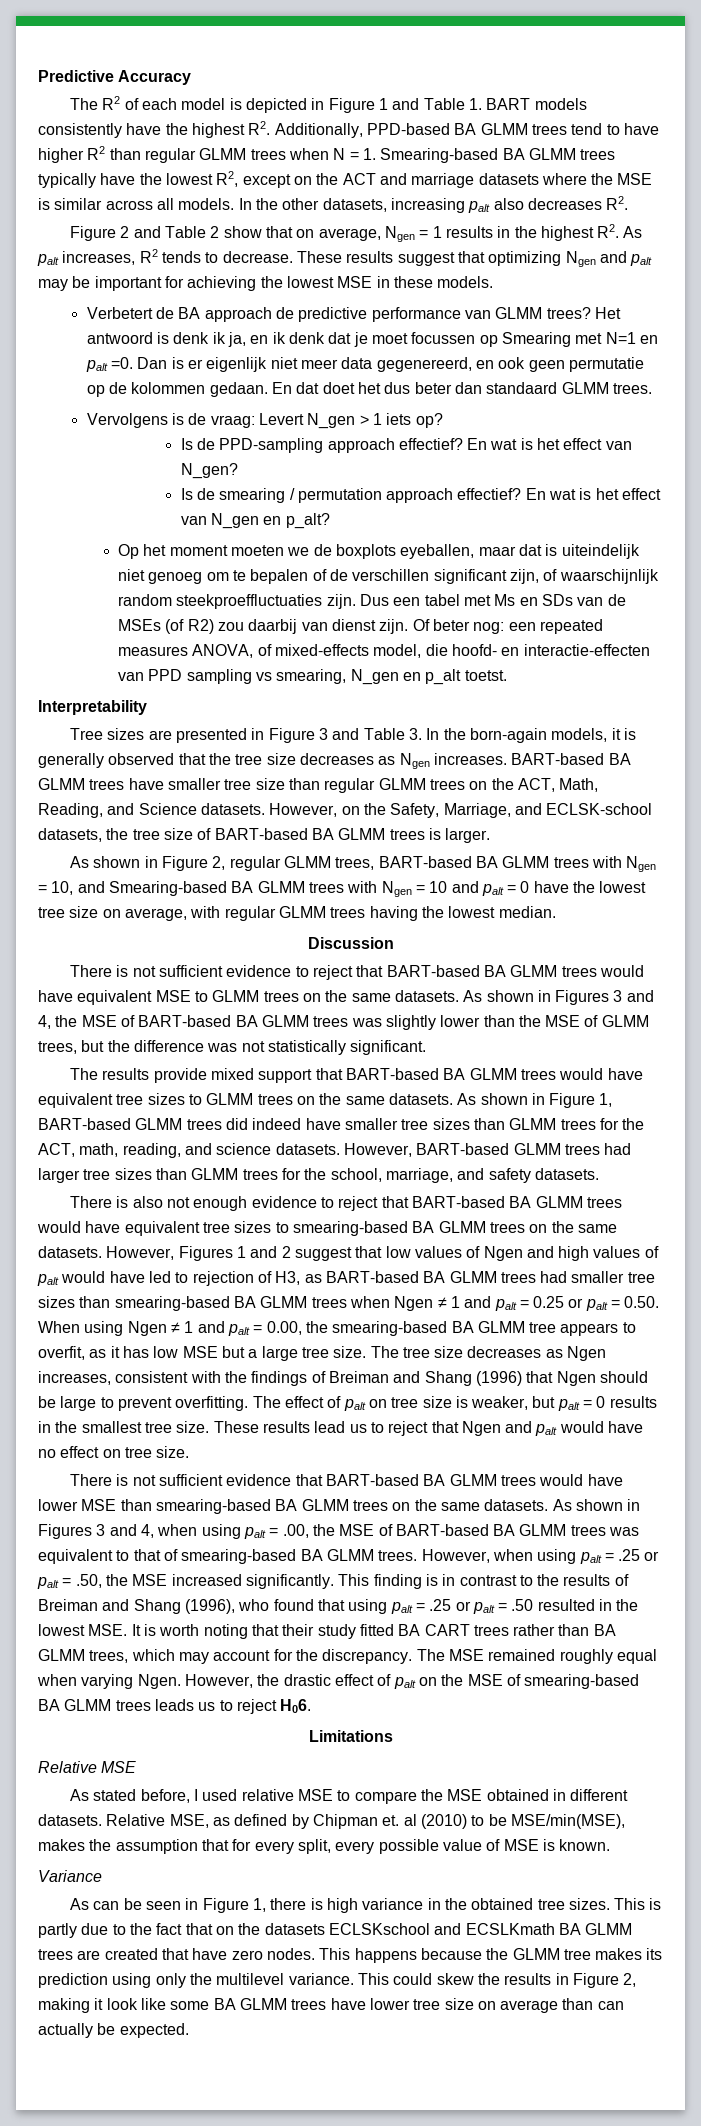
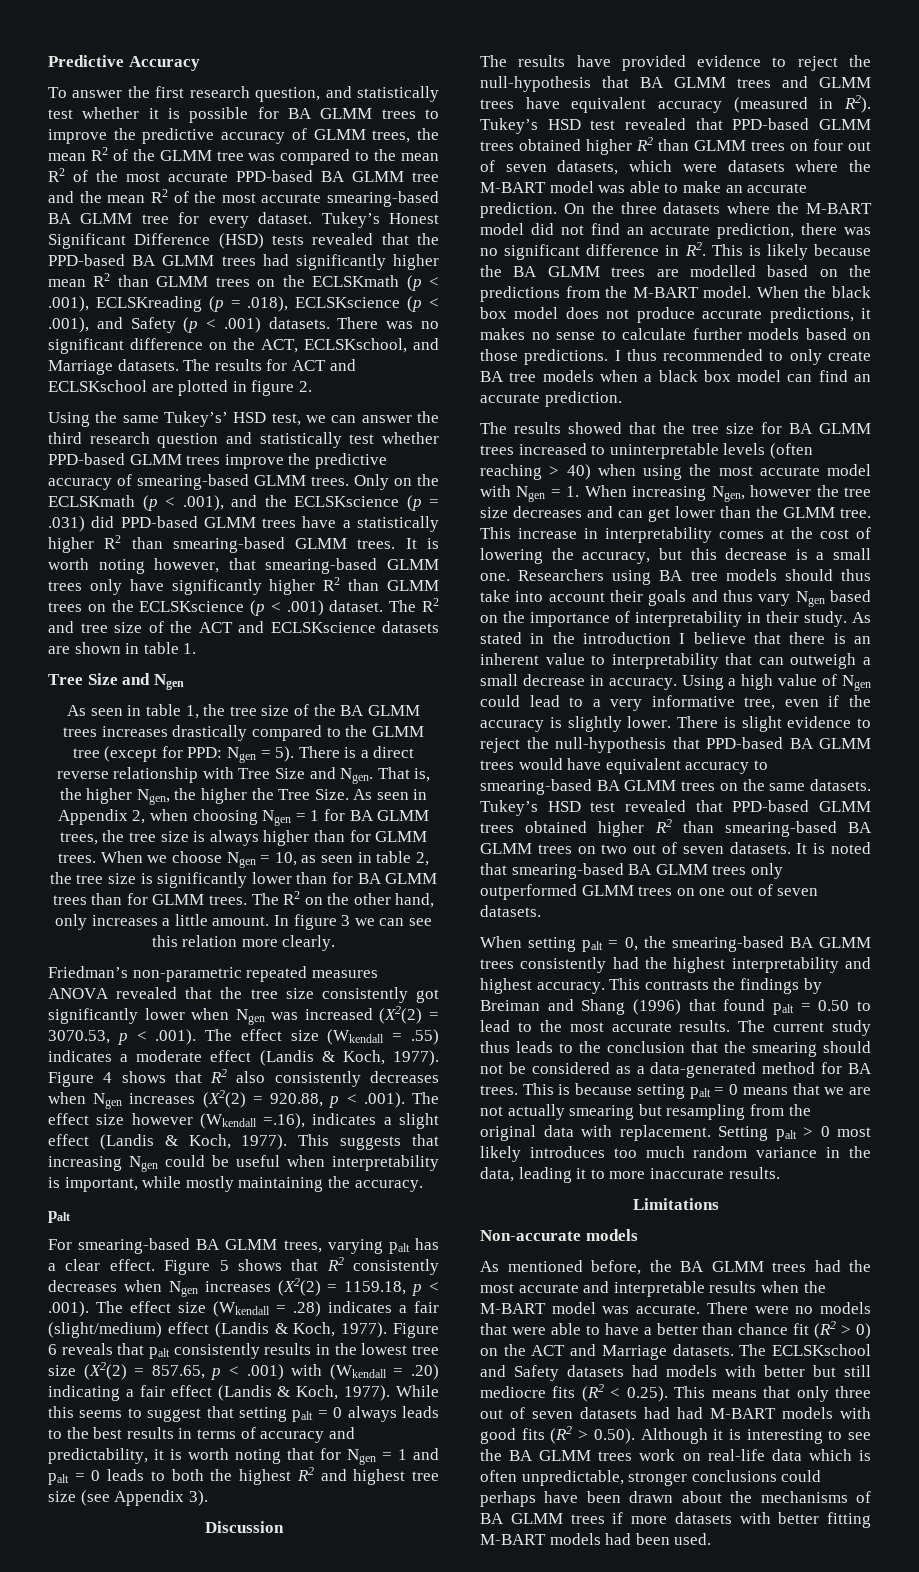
- The R2 of each model is depicted in Figure 1 and Table 1. BART models consistently have the highest R2. Additionally, PPD-based BA GLMM trees tend to have higher R2 than regular GLMM trees when N = 1. Smearing-based BA GLMM trees typically have the lowest R2, except on the ACT and marriage datasets where the MSE is similar across all models. In the other datasets, increasing palt also decreases R2.
- Figure 2 and Table 2 show that on average, Ngen = 1 results in the highest R2. As palt increases, R2 tends to decrease. These results suggest that optimizing Ngen and palt may be important for achieving the lowest MSE in these models.
- Verbetert de BA approach de predictive performance van GLMM trees? Het antwoord is denk ik ja, en ik denk dat je moet focussen op Smearing met N=1 en palt =0. Dan is er eigenlijk niet meer data gegenereerd, en ook geen permutatie op de kolommen gedaan. En dat doet het dus beter dan standaard GLMM trees.
- Vervolgens is de vraag: Levert N_gen > 1 iets op?
- Is de PPD-sampling approach effectief? En wat is het effect van N_gen?
- Is de smearing / permutation approach effectief? En wat is het effect van N_gen en p_alt?
- Op het moment moeten we de boxplots eyeballen, maar dat is uiteindelijk niet genoeg om te bepalen of de verschillen significant zijn, of waarschijnlijk random steekproeffluctuaties zijn. Dus een tabel met Ms en SDs van de MSEs (of R2) zou daarbij van dienst zijn. Of beter nog: een repeated measures ANOVA, of mixed-effects model, die hoofd- en interactie-effecten van PPD sampling vs smearing, N_gen en p_alt toetst.
- Interpretability
- Tree sizes are presented in Figure 3 and Table 3. In the born-again models, it is generally observed that the tree size decreases as Ngen increases. BART-based BA GLMM trees have smaller tree size than regular GLMM trees on the ACT, Math, Reading, and Science datasets. However, on the Safety, Marriage, and ECLSK-school datasets, the tree size of BART-based BA GLMM trees is larger.
- As shown in Figure 2, regular GLMM trees, BART-based BA GLMM trees with Ngen = 10, and Smearing-based BA GLMM trees with Ngen = 10 and palt = 0 have the lowest tree size on average, with regular GLMM trees having the lowest median.
+ To answer the first research question, and statistically test whether it is possible for BA GLMM trees to improve the predictive accuracy of GLMM trees, the mean R2 of the GLMM tree was compared to the mean R2 of the most accurate PPD-based BA GLMM tree and the mean R2 of the most accurate smearing-based BA GLMM tree for every dataset. Tukey’s Honest Significant Difference (HSD) tests revealed that the PPD-based BA GLMM trees had significantly higher mean R2 than GLMM trees on the ECLSKmath (p < .001), ECLSKreading (p = .018), ECLSKscience (p < .001), and Safety (p < .001) datasets. There was no significant difference on the ACT, ECLSKschool, and Marriage datasets. The results for ACT and ECLSKschool are plotted in figure 2.
+ Using the same Tukey’s’ HSD test, we can answer the third research question and statistically test whether PPD-based GLMM trees improve the predictive accuracy of smearing-based GLMM trees. Only on the ECLSKmath (p < .001), and the ECLSKscience (p = .031) did PPD-based GLMM trees have a statistically higher R2 than smearing-based GLMM trees. It is worth noting however, that smearing-based GLMM trees only have significantly higher R2 than GLMM trees on the ECLSKscience (p < .001) dataset. The R2 and tree size of the ACT and ECLSKscience datasets are shown in table 1.
+ Tree Size and Ngen
+ As seen in table 1, the tree size of the BA GLMM trees increases drastically compared to the GLMM tree (except for PPD: Ngen = 5). There is a direct reverse relationship with Tree Size and Ngen. That is, the higher Ngen, the higher the Tree Size. As seen in Appendix 2, when choosing Ngen = 1 for BA GLMM trees, the tree size is always higher than for GLMM trees. When we choose Ngen = 10, as seen in table 2, the tree size is significantly lower than for BA GLMM trees than for GLMM trees. The R2 on the other hand, only increases a little amount. In figure 3 we can see this relation more clearly.
+ Friedman’s non-parametric repeated measures ANOVA revealed that the tree size consistently got significantly lower when Ngen was increased (X2(2) = 3070.53, p < .001). The effect size (Wkendall = .55) indicates a moderate effect (Landis & Koch, 1977). Figure 4 shows that R2 also consistently decreases when Ngen increases (X2(2) = 920.88, p < .001). The effect size however (Wkendall =.16), indicates a slight effect (Landis & Koch, 1977). This suggests that increasing Ngen could be useful when interpretability is important, while mostly maintaining the accuracy.
+ palt
+ For smearing-based BA GLMM trees, varying palt has a clear effect. Figure 5 shows that R2 consistently decreases when Ngen increases (X2(2) = 1159.18, p < .001). The effect size (Wkendall = .28) indicates a fair (slight/medium) effect (Landis & Koch, 1977). Figure 6 reveals that palt consistently results in the lowest tree size (X2(2) = 857.65, p < .001) with (Wkendall = .20) indicating a fair effect (Landis & Koch, 1977). While this seems to suggest that setting palt = 0 always leads to the best results in terms of accuracy and predictability, it is worth noting that for Ngen = 1 and palt = 0 leads to both the highest R2 and highest tree size (see Appendix 3).
  Discussion
- There is not sufficient evidence to reject that BART-based BA GLMM trees would have equivalent MSE to GLMM trees on the same datasets. As shown in Figures 3 and 4, the MSE of BART-based BA GLMM trees was slightly lower than the MSE of GLMM trees, but the difference was not statistically significant.
- The results provide mixed support that BART-based BA GLMM trees would have equivalent tree sizes to GLMM trees on the same datasets. As shown in Figure 1, BART-based GLMM trees did indeed have smaller tree sizes than GLMM trees for the ACT, math, reading, and science datasets. However, BART-based GLMM trees had larger tree sizes than GLMM trees for the school, marriage, and safety datasets.
- There is also not enough evidence to reject that BART-based BA GLMM trees would have equivalent tree sizes to smearing-based BA GLMM trees on the same datasets.
+ The results have provided evidence to reject the null-hypothesis that BA GLMM trees and GLMM trees have equivalent accuracy (measured in R2). Tukey’s HSD test revealed that PPD-based GLMM trees obtained higher R2 than GLMM trees on four out of seven datasets, which were datasets where the M-BART model was able to make an accurate prediction. On the three datasets where the M-BART model did not find an accurate prediction, there was no significant difference in R2. This is likely because the BA GLMM trees are modelled based on the predictions from the M-BART model. When the black box model does not produce accurate predictions, it makes no sense to calculate further models based on those predictions. I thus recommended to only create BA tree models when a black box model can find an accurate prediction.
+ The results showed that the tree size for BA GLMM trees increased to uninterpretable levels (often reaching > 40) when using the most accurate model with Ngen = 1. When increasing Ngen, however the tree size decreases and can get lower than the GLMM tree. This increase in interpretability comes at the cost of lowering the accuracy, but this decrease is a small one. Researchers using BA tree models should thus take into account their goals and thus vary Ngen based on the importance of interpretability in their study. As stated in the introduction I believe that there is an inherent value to interpretability that can outweigh a small decrease in accuracy. Using a high value of Ngen could lead to a very informative tree, even if the accuracy is slightly lower. There is slight evidence to reject the null-hypothesis that PPD-based BA GLMM trees would have equivalent accuracy to smearing-based BA GLMM trees on the same datasets.
- However, Figures 1 and 2 suggest that low values of Ngen and high values of palt would have led to rejection of H3, as BART-based BA GLMM trees had smaller tree sizes than smearing-based BA GLMM trees when Ngen ≠ 1 and palt = 0.25 or palt = 0.50. When using Ngen ≠ 1 and palt = 0.00, the smearing-based BA GLMM tree appears to overfit, as it has low MSE but a large tree size. The tree size decreases as Ngen increases, consistent with the findings of Breiman and Shang (1996) that Ngen should be large to prevent overfitting. The effect of palt on tree size is weaker, but palt = 0 results in the smallest tree size. These results lead us to reject that Ngen and palt would have no effect on tree size.
- There is not sufficient evidence that BART-based BA GLMM trees would have lower MSE than smearing-based BA GLMM trees on the same datasets. As shown in Figures 3 and 4, when using palt = .00, the MSE of BART-based BA GLMM trees was equivalent to that of smearing-based BA GLMM trees. However, when using palt = .25 or palt = .50, the MSE increased significantly. This finding is in contrast to the results of Breiman and Shang (1996), who found that using palt = .25 or palt = .50 resulted in the lowest MSE. It is worth noting that their study fitted BA CART trees rather than BA GLMM trees, which may account for the discrepancy. The MSE remained roughly equal when varying Ngen. However, the drastic effect of palt on the MSE of smearing-based BA GLMM trees leads us to reject H06.
+ Tukey’s HSD test revealed that PPD-based GLMM trees obtained higher R2 than smearing-based BA GLMM trees on two out of seven datasets. It is noted that smearing-based BA GLMM trees only outperformed GLMM trees on one out of seven datasets.
+ When setting palt = 0, the smearing-based BA GLMM trees consistently had the highest interpretability and highest accuracy. This contrasts the findings by Breiman and Shang (1996) that found palt = 0.50 to lead to the most accurate results. The current study thus leads to the conclusion that the smearing should not be considered as a data-generated method for BA trees. This is because setting palt = 0 means that we are not actually smearing but resampling from the original data with replacement. Setting palt > 0 most likely introduces too much random variance in the data, leading it to more inaccurate results.
- Relative MSE
- As stated before, I used relative MSE to compare the MSE obtained in different datasets. Relative MSE, as defined by Chipman et. al (2010) to be MSE/min(MSE), makes the assumption that for every split, every possible value of MSE is known.
- Variance
- As can be seen in Figure 1, there is high variance in the obtained tree sizes. This is partly due to the fact that on the datasets ECLSKschool and ECSLKmath BA GLMM trees are created that have zero nodes. This happens because the GLMM tree makes its prediction using only the multilevel variance. This could skew the results in Figure 2, making it look like some BA GLMM trees have lower tree size on average than can actually be expected.
+ Non-accurate models
+ As mentioned before, the BA GLMM trees had the most accurate and interpretable results when the M-BART model was accurate. There were no models that were able to have a better than chance fit (R2 > 0) on the ACT and Marriage datasets. The ECLSKschool and Safety datasets had models with better but still mediocre fits (R2 < 0.25). This means that only three out of seven datasets had had M-BART models with good fits (R2 > 0.50). Although it is interesting to see the BA GLMM trees work on real-life data which is often unpredictable, stronger conclusions could perhaps have been drawn about the mechanisms of BA GLMM trees if more datasets with better fitting M-BART models had been used.

